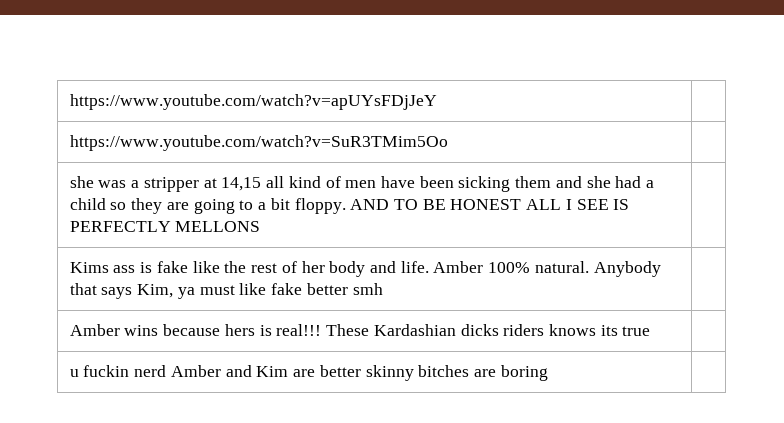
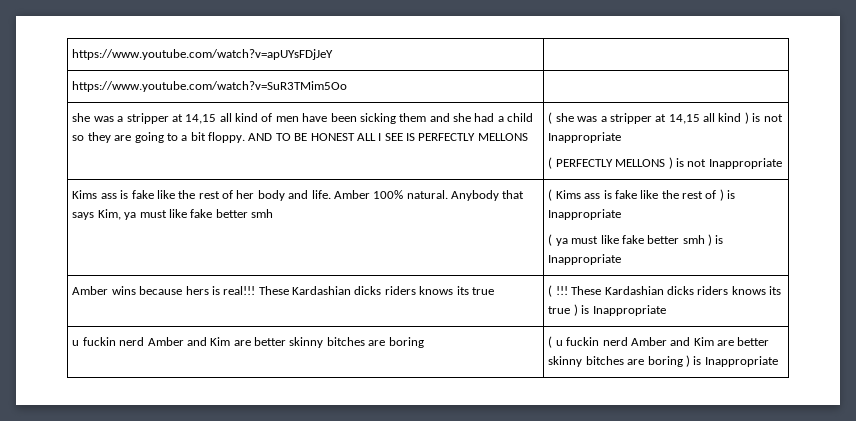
+ ( she was a stripper at 14,15 all kind ) is not Inappropriate
+ ( PERFECTLY MELLONS ) is not Inappropriate
+ ( Kims ass is fake like the rest of ) is Inappropriate
+ ( ya must like fake better smh ) is Inappropriate
- Amber wins because hers is real!!! These Kardashian dicks riders knows its true |
+ Amber wins because hers is real!!! These Kardashian dicks riders knows its true | ( !!! These Kardashian dicks riders knows its true ) is Inappropriate
- u fuckin nerd Amber and Kim are better skinny bitches are boring |
+ u fuckin nerd Amber and Kim are better skinny bitches are boring | ( u fuckin nerd Amber and Kim are better skinny bitches are boring ) is Inappropriate

